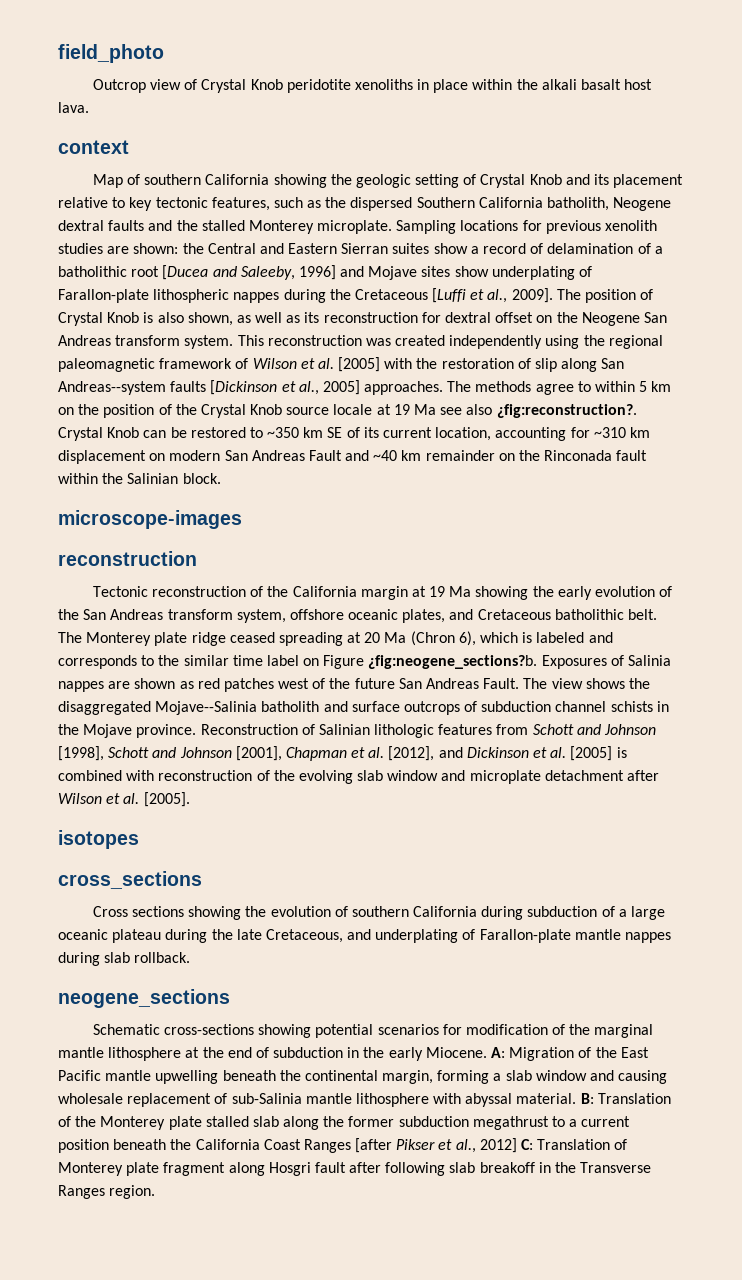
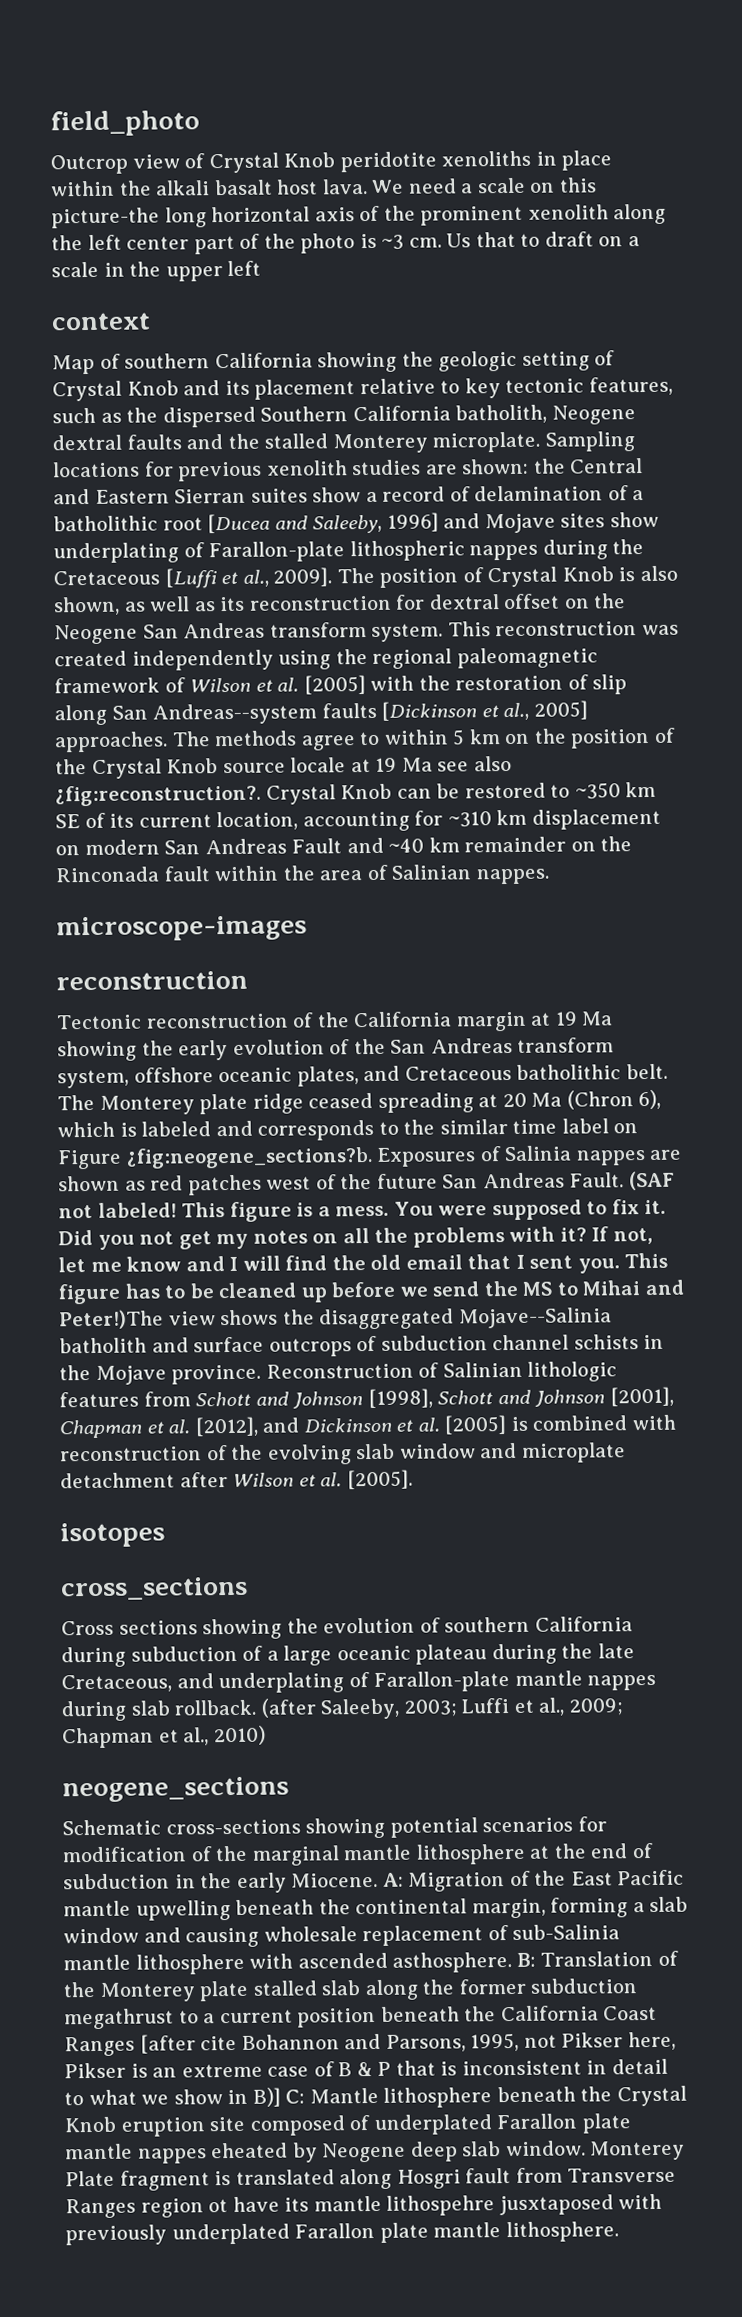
+ We need a scale on this picture-the long horizontal axis of the prominent xenolith along the left center part of the photo is ~3 cm. Us that to draft on a scale in the upper left
- Crystal Knob can be restored to ~350 km SE of its current location, accounting for ~310 km displacement on modern San Andreas Fault and ~40 km remainder on the Rinconada fault within the Salinian block.
+ Crystal Knob can be restored to ~350 km SE of its current location, accounting for ~310 km displacement on modern San Andreas Fault and ~40 km remainder on the Rinconada fault within the area of Salinian nappes.
- The view shows the disaggregated Mojave--Salinia batholith and surface outcrops of subduction channel schists in the Mojave province.
+ (SAF not labeled! This figure is a mess. You were supposed to fix it. Did you not get my notes on all the problems with it? If not, let me know and I will find the old email that I sent you. This figure has to be cleaned up before we send the MS to Mihai and Peter!)The view shows the disaggregated Mojave--Salinia batholith and surface outcrops of subduction channel schists in the Mojave province.
+ (after Saleeby, 2003; Luffi et al., 2009; Chapman et al., 2010)
- A: Migration of the East Pacific mantle upwelling beneath the continental margin, forming a slab window and causing wholesale replacement of sub-Salinia mantle lithosphere with abyssal material.
+ A: Migration of the East Pacific mantle upwelling beneath the continental margin, forming a slab window and causing wholesale replacement of sub-Salinia mantle lithosphere with ascended asthosphere.
- B: Translation of the Monterey plate stalled slab along the former subduction megathrust to a current position beneath the California Coast Ranges [after Pikser et al., 2012] C: Translation of Monterey plate fragment along Hosgri fault after following slab breakoff in the Transverse Ranges region.
+ B: Translation of the Monterey plate stalled slab along the former subduction megathrust to a current position beneath the California Coast Ranges [after cite Bohannon and Parsons, 1995, not Pikser here, Pikser is an extreme case of B & P that is inconsistent in detail to what we show in B)] C: Mantle lithosphere beneath the Crystal Knob eruption site composed of underplated Farallon plate mantle nappes eheated by Neogene deep slab window. Monterey Plate fragment is translated along Hosgri fault from Transverse Ranges region ot have its mantle lithospehre jusxtaposed with previously underplated Farallon plate mantle lithosphere.

